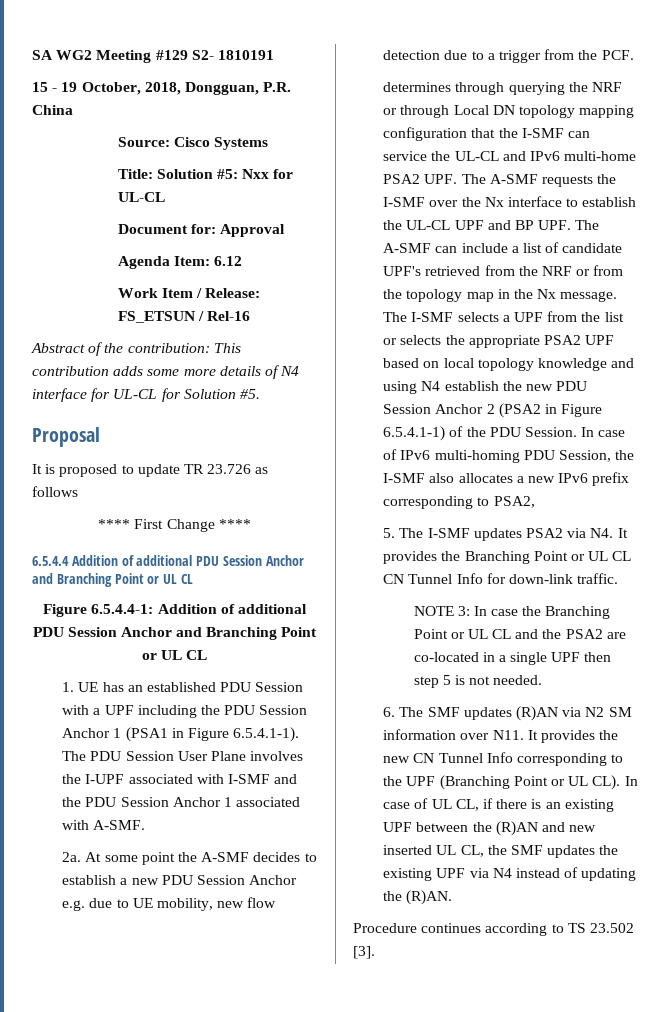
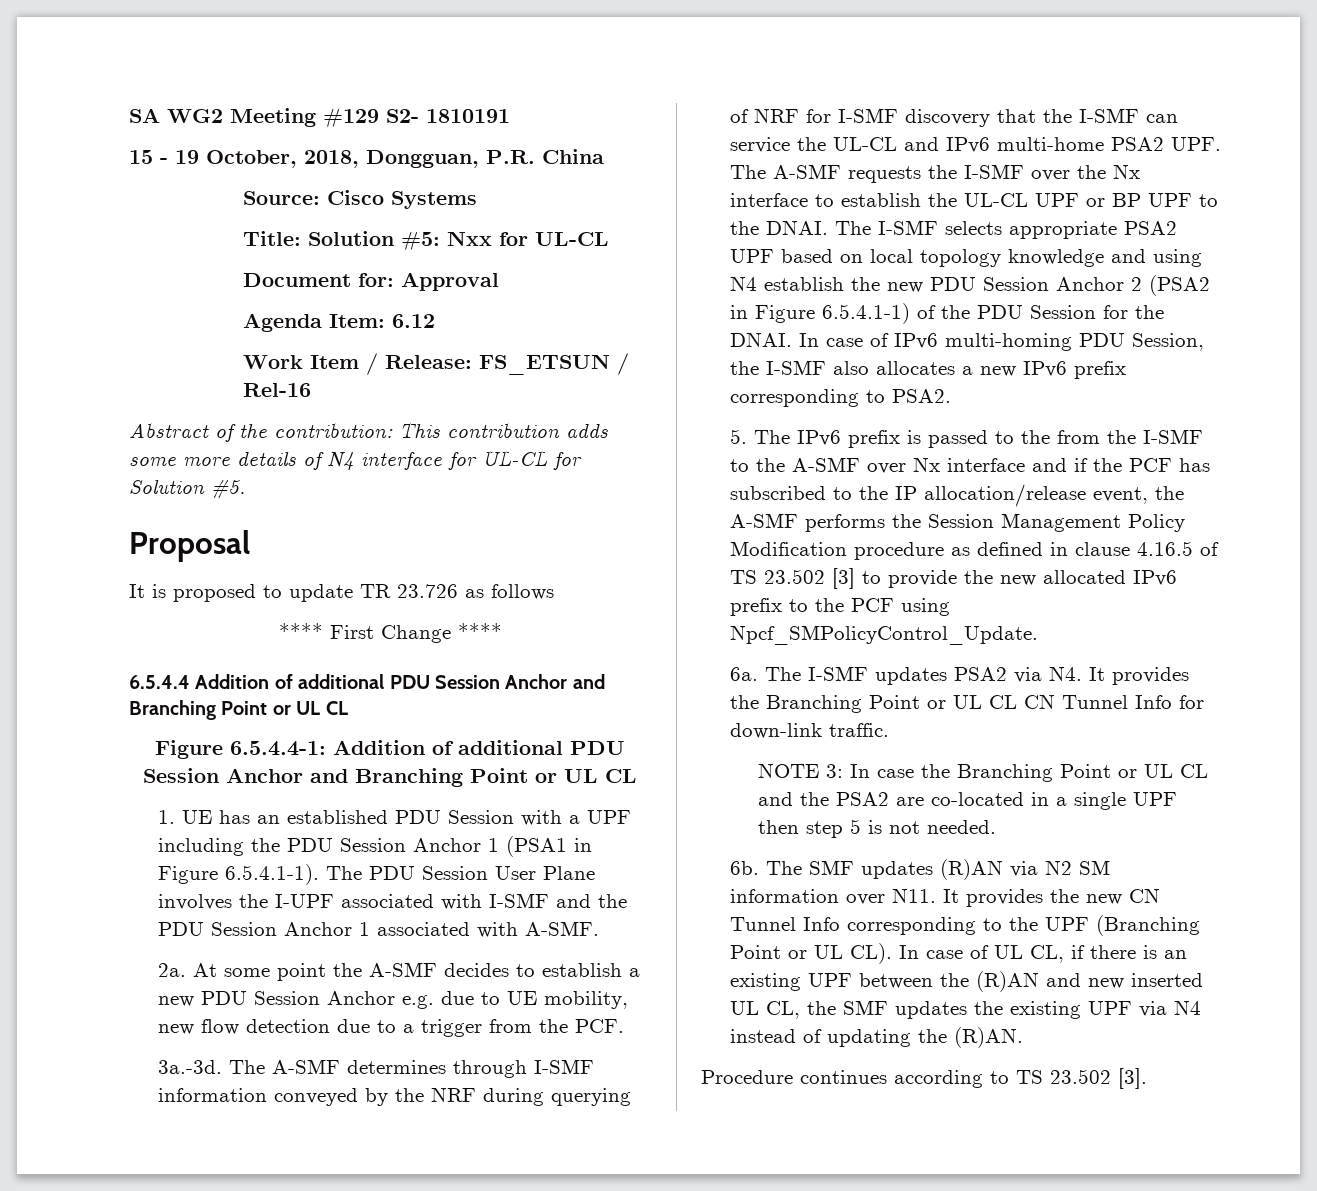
- determines through querying the NRF or through Local DN topology mapping configuration that the I-SMF can service the UL-CL and IPv6 multi-home PSA2 UPF. The A-SMF requests the I-SMF over the Nx interface to establish the UL-CL UPF and BP UPF. The A-SMF can include a list of candidate UPF's retrieved from the NRF or from the topology map in the Nx message. The I-SMF selects a UPF from the list or selects the appropriate PSA2 UPF based on local topology knowledge and using N4 establish the new PDU Session Anchor 2 (PSA2 in Figure 6.5.4.1-1) of the PDU Session.
+ 3a.-3d. The A-SMF determines through I-SMF information conveyed by the NRF during querying of NRF for I-SMF discovery that the I-SMF can service the UL-CL and IPv6 multi-home PSA2 UPF. The A-SMF requests the I-SMF over the Nx interface to establish the UL-CL UPF or BP UPF to the DNAI. The I-SMF selects appropriate PSA2 UPF based on local topology knowledge and using N4 establish the new PDU Session Anchor 2 (PSA2 in Figure 6.5.4.1-1) of the PDU Session for the DNAI.
- In case of IPv6 multi-homing PDU Session, the I-SMF also allocates a new IPv6 prefix corresponding to PSA2,
+ In case of IPv6 multi-homing PDU Session, the I-SMF also allocates a new IPv6 prefix corresponding to PSA2.
- 5. The I-SMF updates PSA2 via N4. It provides the Branching Point or UL CL CN Tunnel Info for down-link traffic.
+ 5. The IPv6 prefix is passed to the from the I-SMF to the A-SMF over Nx interface and if the PCF has subscribed to the IP allocation/release event, the A-SMF performs the Session Management Policy Modification procedure as defined in clause 4.16.5 of TS 23.502 [3] to provide the new allocated IPv6 prefix to the PCF using Npcf_SMPolicyControl_Update.
+ 6a. The I-SMF updates PSA2 via N4. It provides the Branching Point or UL CL CN Tunnel Info for down-link traffic.
- 6. The SMF updates (R)AN via N2 SM information over N11. It provides the new CN Tunnel Info corresponding to the UPF (Branching Point or UL CL). In case of UL CL, if there is an existing UPF between the (R)AN and new inserted UL CL, the SMF updates the existing UPF via N4 instead of updating the (R)AN.
+ 6b. The SMF updates (R)AN via N2 SM information over N11. It provides the new CN Tunnel Info corresponding to the UPF (Branching Point or UL CL). In case of UL CL, if there is an existing UPF between the (R)AN and new inserted UL CL, the SMF updates the existing UPF via N4 instead of updating the (R)AN.

